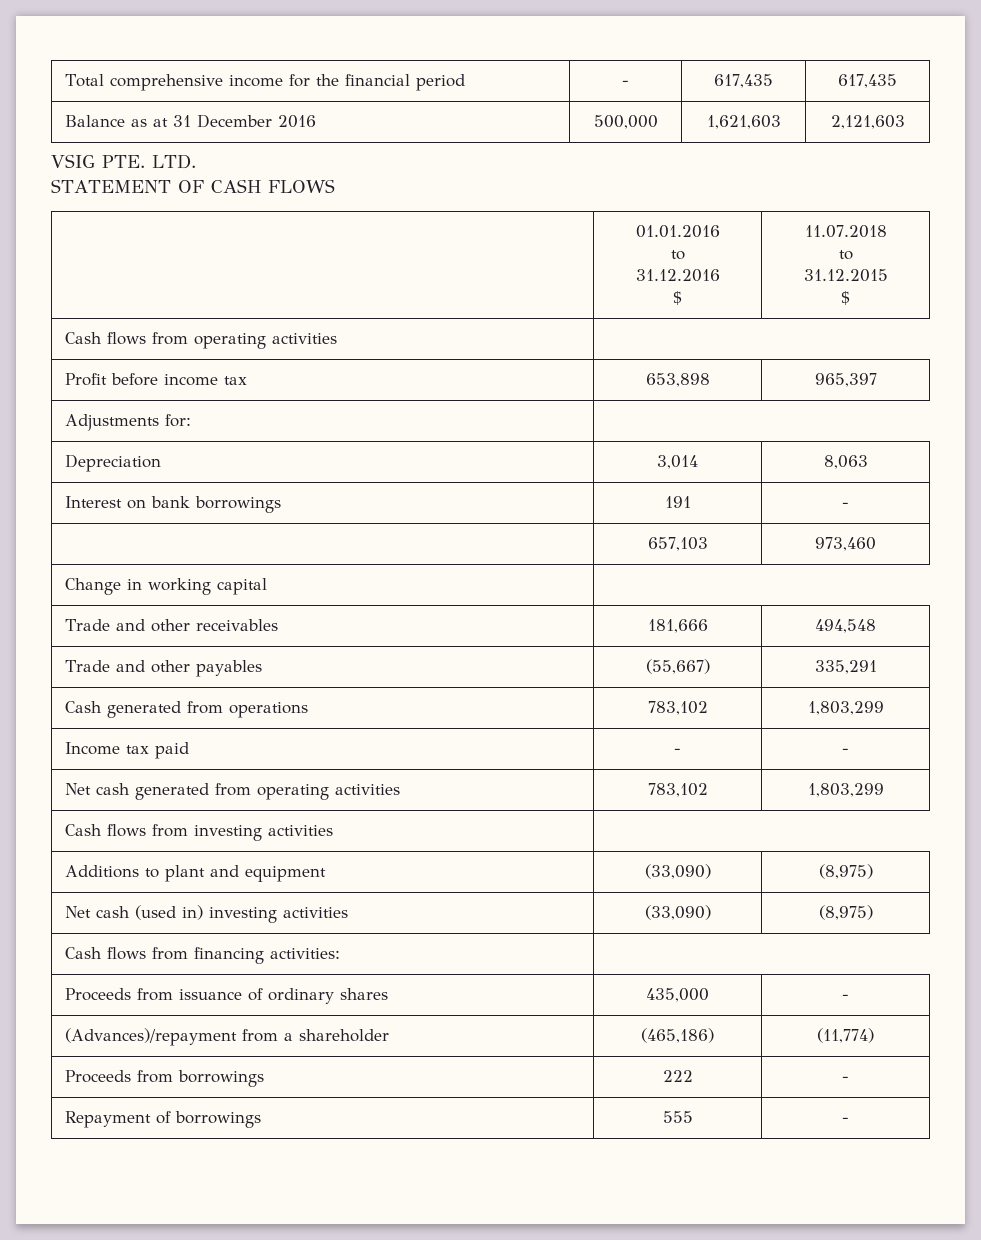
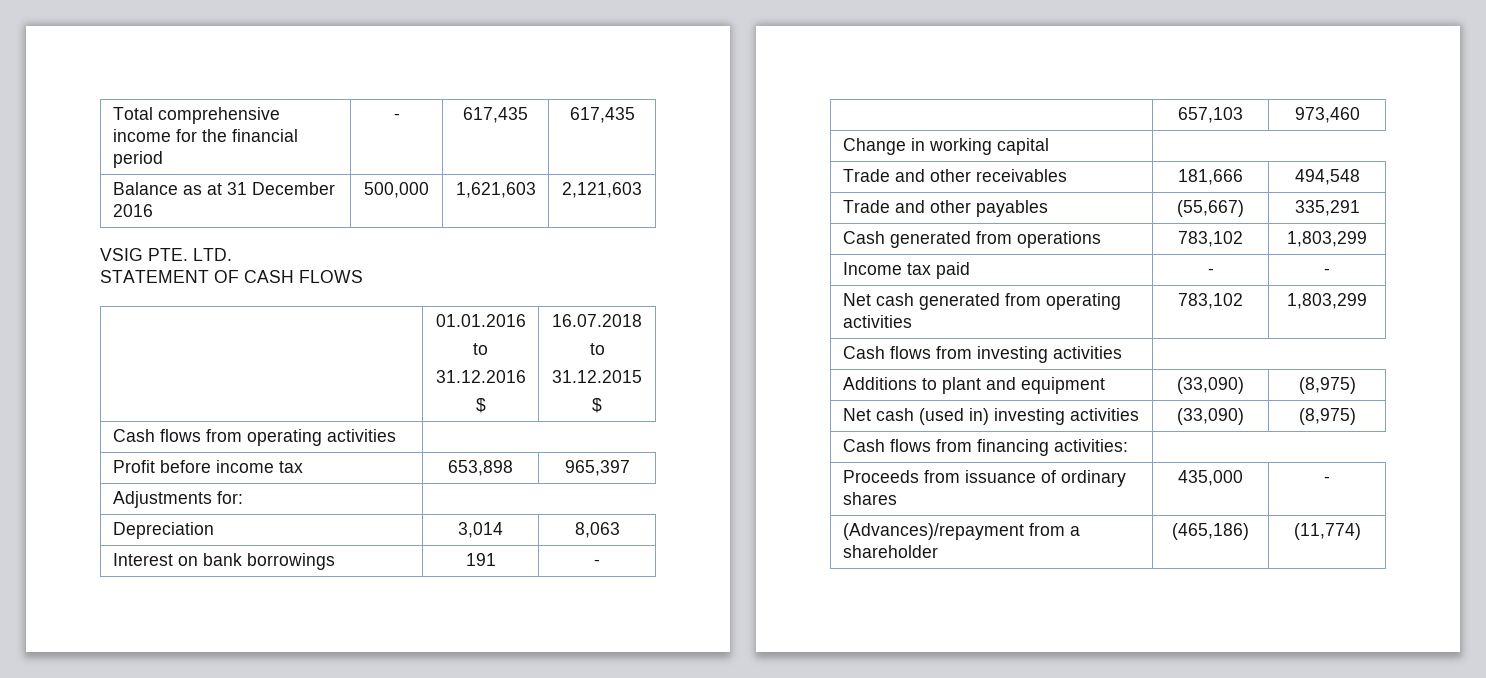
  | 01.01.2016
  to
  31.12.2016
- $ | 11.07.2018
+ $ | 16.07.2018
- Proceeds from borrowings | 222 | -
- Repayment of borrowings | 555 | -

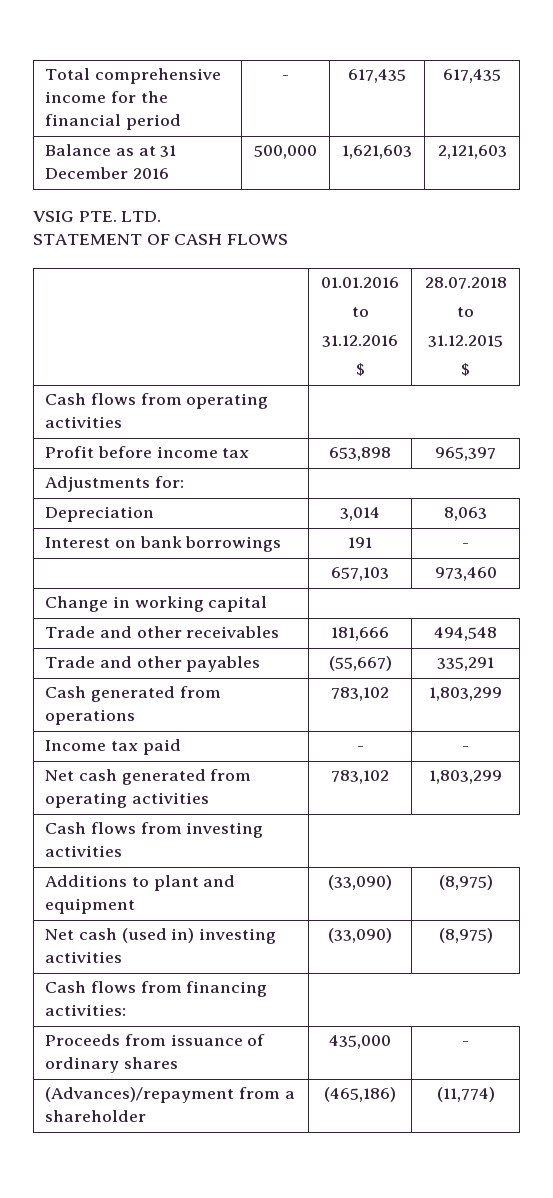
  | 01.01.2016
  to
  31.12.2016
- $ | 16.07.2018
+ $ | 28.07.2018

